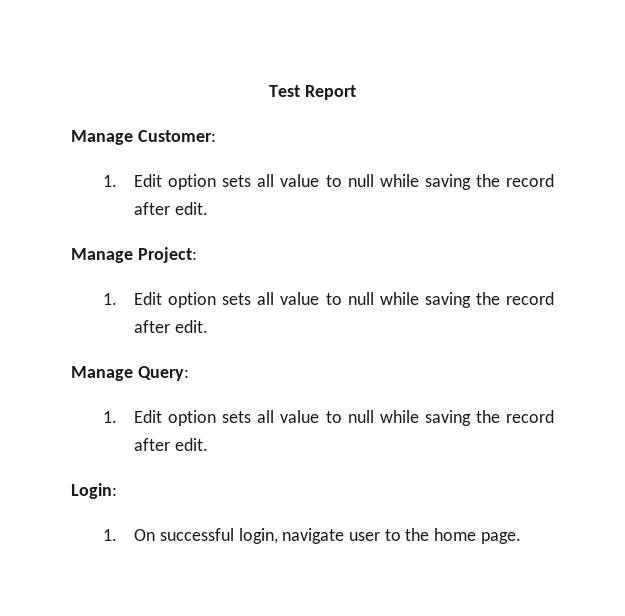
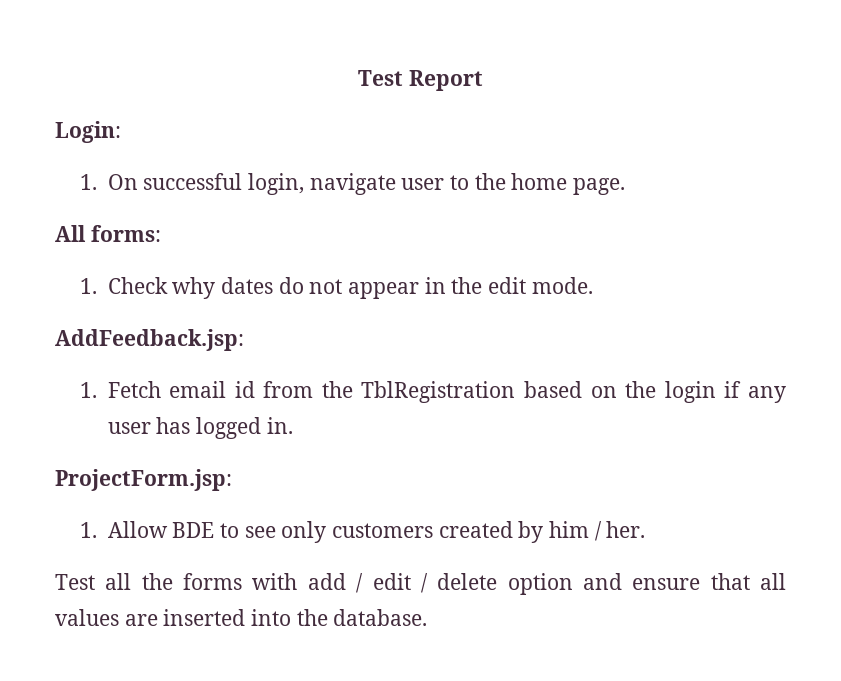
- Manage Customer:
- 1. Edit option sets all value to null while saving the record after edit.
- Manage Project:
- 1. Edit option sets all value to null while saving the record after edit.
- Manage Query:
- 1. Edit option sets all value to null while saving the record after edit.
+ All forms:
+ 1. Check why dates do not appear in the edit mode.
+ AddFeedback.jsp:
+ 1. Fetch email id from the TblRegistration based on the login if any user has logged in.
+ ProjectForm.jsp:
+ 1. Allow BDE to see only customers created by him / her.
+ Test all the forms with add / edit / delete option and ensure that all values are inserted into the database.

